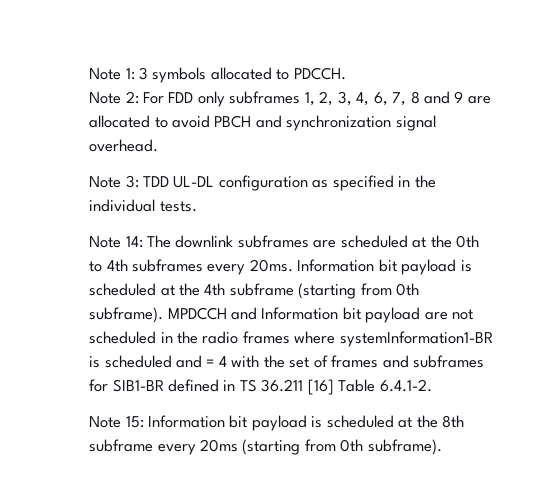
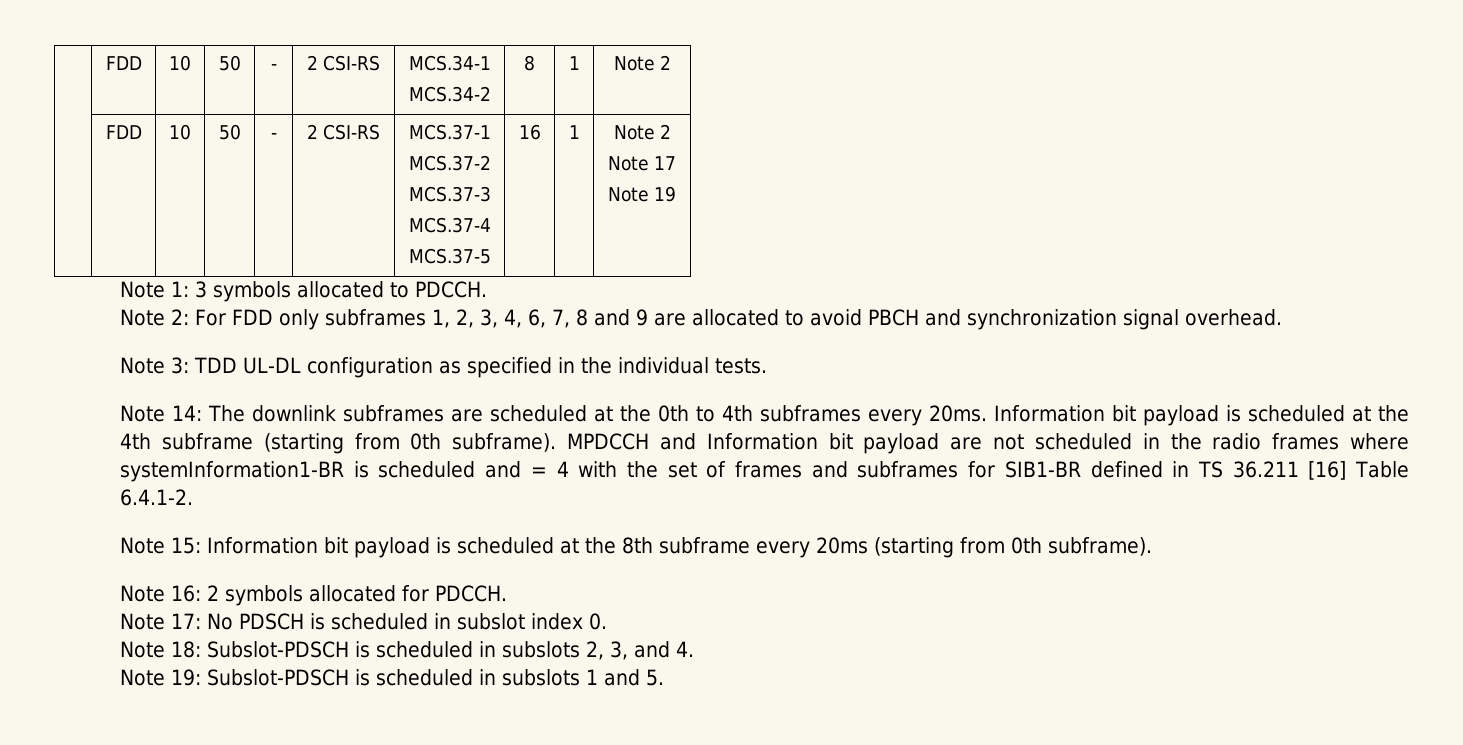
+ | FDD | 10 | 50 | - | 2 CSI-RS | MCS.34-1
+ MCS.34-2 | 8 | 1 | Note 2
+ | FDD | 10 | 50 | - | 2 CSI-RS | MCS.37-1
+ MCS.37-2
+ MCS.37-3
+ MCS.37-4
+ MCS.37-5 | 16 | 1 | Note 2
+ Note 17
+ Note 19
+ Note 16: 2 symbols allocated for PDCCH.
+ Note 17: No PDSCH is scheduled in subslot index 0.
+ Note 18: Subslot-PDSCH is scheduled in subslots 2, 3, and 4.
+ Note 19: Subslot-PDSCH is scheduled in subslots 1 and 5.

